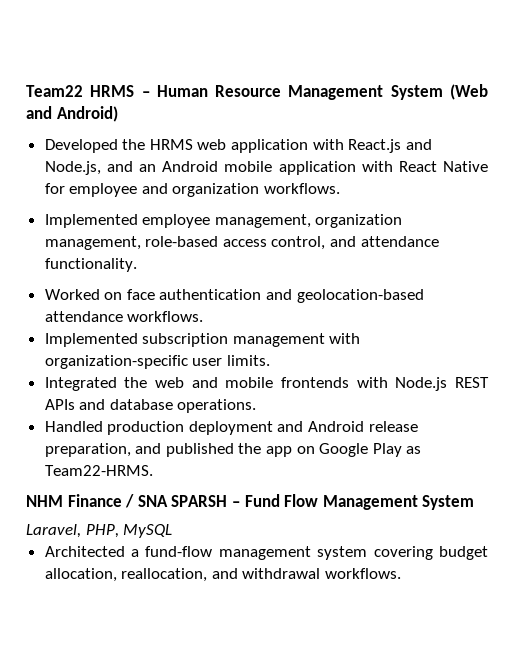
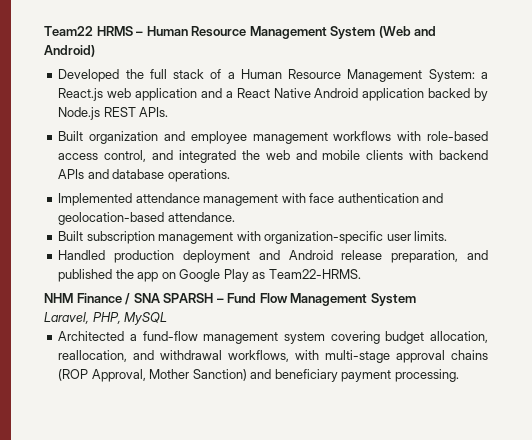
- Developed the HRMS web application with React.js and Node.js, and an Android mobile application with React Native for employee and organization workflows.
- Implemented employee management, organization management, role-based access control, and attendance functionality.
- Worked on face authentication and geolocation-based attendance workflows.
- Implemented subscription management with organization-specific user limits.
+ Developed the full stack of a Human Resource Management System: a React.js web application and a React Native Android application backed by Node.js REST APIs.
+ Built organization and employee management workflows with role-based access control, and integrated the web and mobile clients with backend APIs and database operations.
+ Implemented attendance management with face authentication and geolocation-based attendance.
+ Built subscription management with organization-specific user limits.
- Integrated the web and mobile frontends with Node.js REST APIs and database operations.
- Architected a fund-flow management system covering budget allocation, reallocation, and withdrawal workflows.
+ Architected a fund-flow management system covering budget allocation, reallocation, and withdrawal workflows, with multi-stage approval chains (ROP Approval, Mother Sanction) and beneficiary payment processing.

